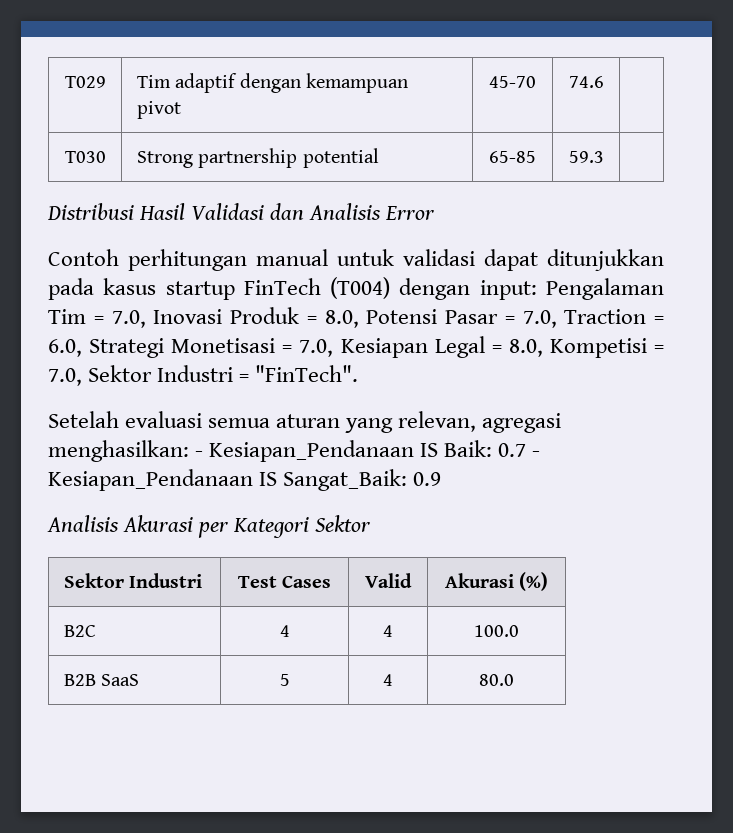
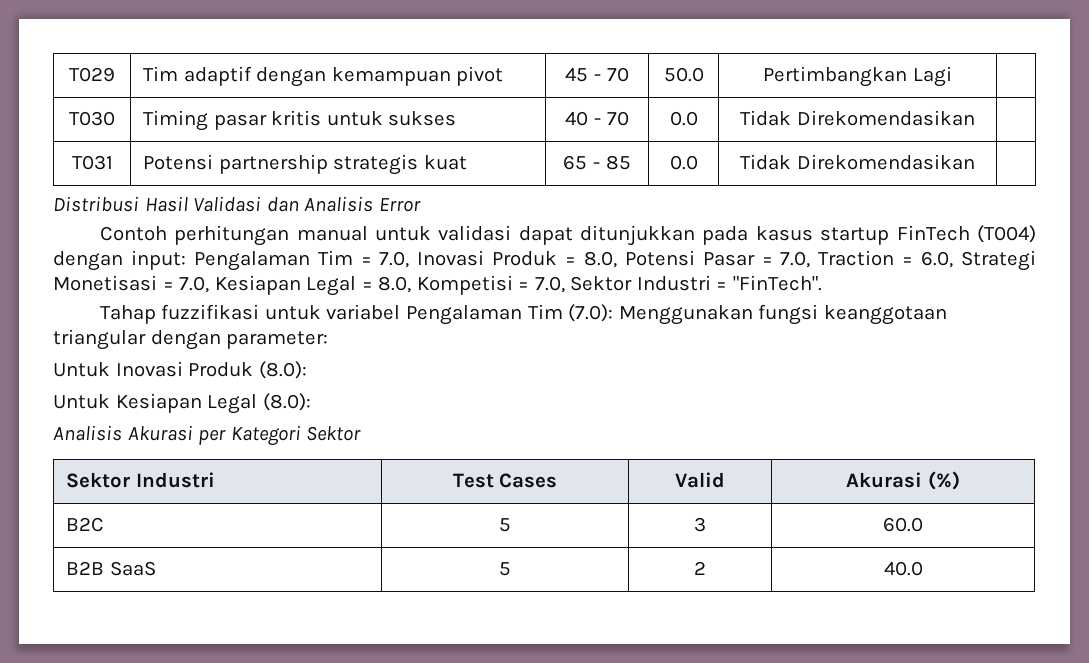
- T029 | Tim adaptif dengan kemampuan pivot | 45-70 | 74.6 |
- T030 | Strong partnership potential | 65-85 | 59.3 |
+ T029 | Tim adaptif dengan kemampuan pivot | 45 - 70 | 50.0 | Pertimbangkan Lagi |
+ T030 | Timing pasar kritis untuk sukses | 40 - 70 | 0.0 | Tidak Direkomendasikan |
+ T031 | Potensi partnership strategis kuat | 65 - 85 | 0.0 | Tidak Direkomendasikan |
- Setelah evaluasi semua aturan yang relevan, agregasi menghasilkan: - Kesiapan_Pendanaan IS Baik: 0.7 - Kesiapan_Pendanaan IS Sangat_Baik: 0.9
+ Tahap fuzzifikasi untuk variabel Pengalaman Tim (7.0): Menggunakan fungsi keanggotaan triangular dengan parameter:
+ Untuk Inovasi Produk (8.0):
+ Untuk Kesiapan Legal (8.0):
- B2C | 4 | 4 | 100.0
+ B2C | 5 | 3 | 60.0
- B2B SaaS | 5 | 4 | 80.0
+ B2B SaaS | 5 | 2 | 40.0

